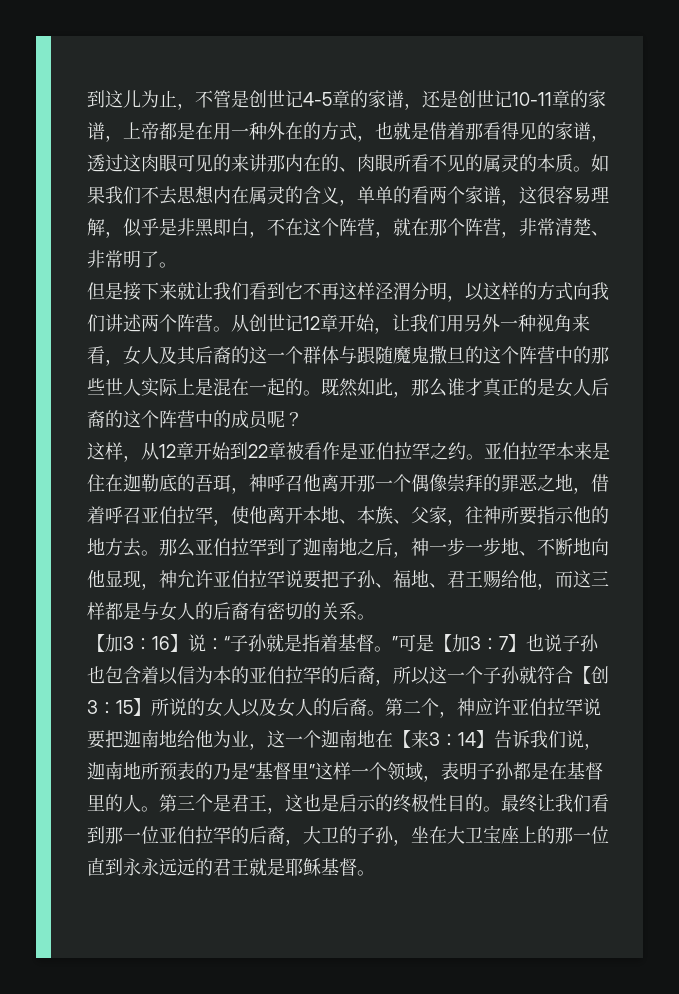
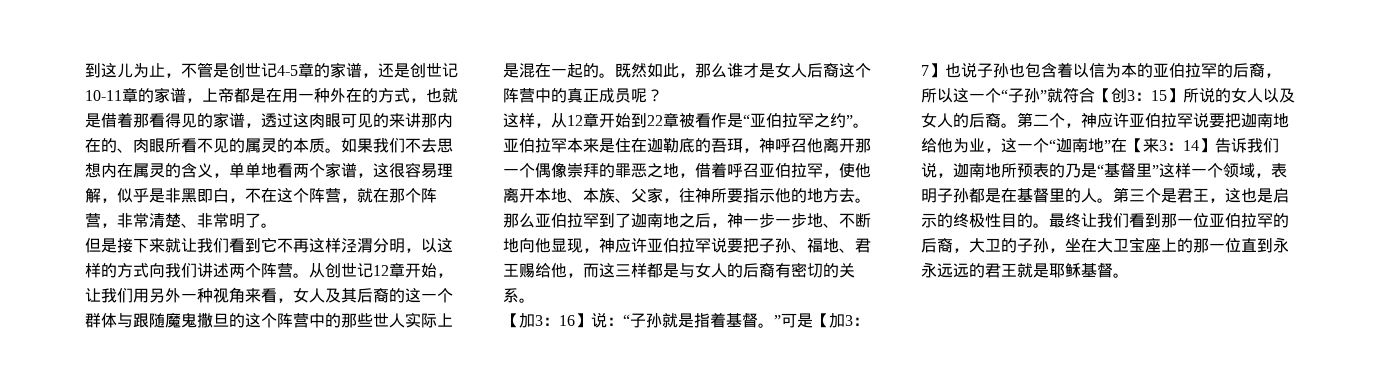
- 如果我们不去思想内在属灵的含义，单单的看两个家谱，这很容易理解，似乎是非黑即白，不在这个阵营，就在那个阵营，非常清楚、非常明了。
+ 如果我们不去思想内在属灵的含义，单单地看两个家谱，这很容易理解，似乎是非黑即白，不在这个阵营，就在那个阵营，非常清楚、非常明了。
- 既然如此，那么谁才真正的是女人后裔的这个阵营中的成员呢？
+ 既然如此，那么谁才是女人后裔这个阵营中的真正成员呢？
- 这样，从12章开始到22章被看作是亚伯拉罕之约。
+ 这样，从12章开始到22章被看作是“亚伯拉罕之约”。
- 那么亚伯拉罕到了迦南地之后，神一步一步地、不断地向他显现，神允许亚伯拉罕说要把子孙、福地、君王赐给他，而这三样都是与女人的后裔有密切的关系。
+ 那么亚伯拉罕到了迦南地之后，神一步一步地、不断地向他显现，神应许亚伯拉罕说要把子孙、福地、君王赐给他，而这三样都是与女人的后裔有密切的关系。
- 【加3：16】说：“子孙就是指着基督。”可是【加3：7】也说子孙也包含着以信为本的亚伯拉罕的后裔，所以这一个子孙就符合【创3：15】所说的女人以及女人的后裔。
+ 【加3：16】说：“子孙就是指着基督。”可是【加3：7】也说子孙也包含着以信为本的亚伯拉罕的后裔，所以这一个“子孙”就符合【创3：15】所说的女人以及女人的后裔。
- 第二个，神应许亚伯拉罕说要把迦南地给他为业，这一个迦南地在【来3：14】告诉我们说，迦南地所预表的乃是“基督里”这样一个领域，表明子孙都是在基督里的人。
+ 第二个，神应许亚伯拉罕说要把迦南地给他为业，这一个“迦南地”在【来3：14】告诉我们说，迦南地所预表的乃是“基督里”这样一个领域，表明子孙都是在基督里的人。

